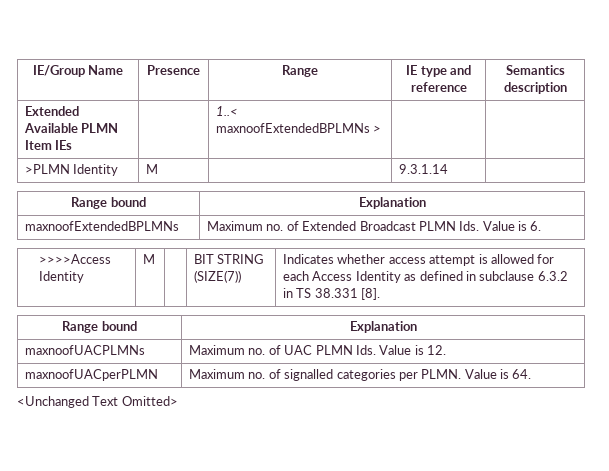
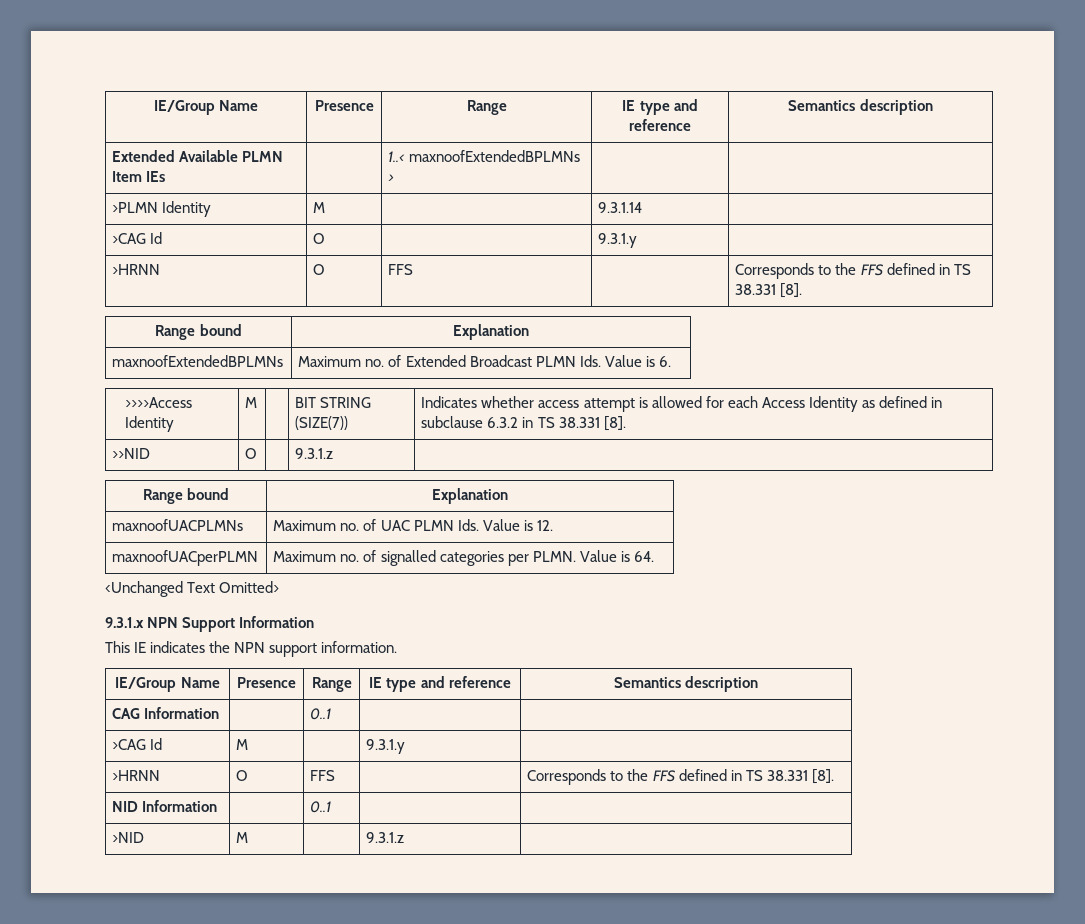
+ >CAG Id | O | | 9.3.1.y |
+ >HRNN | O | FFS | | Corresponds to the FFS defined in TS 38.331 [8].
+ >>NID | O | | 9.3.1.z |
+ 9.3.1.x NPN Support Information
+ This IE indicates the NPN support information.
+ IE/Group Name | Presence | Range | IE type and reference | Semantics description
+ CAG Information | | 0..1 | |
+ >CAG Id | M | | 9.3.1.y |
+ >HRNN | O | FFS | | Corresponds to the FFS defined in TS 38.331 [8].
+ NID Information | | 0..1 | |
+ >NID | M | | 9.3.1.z |

